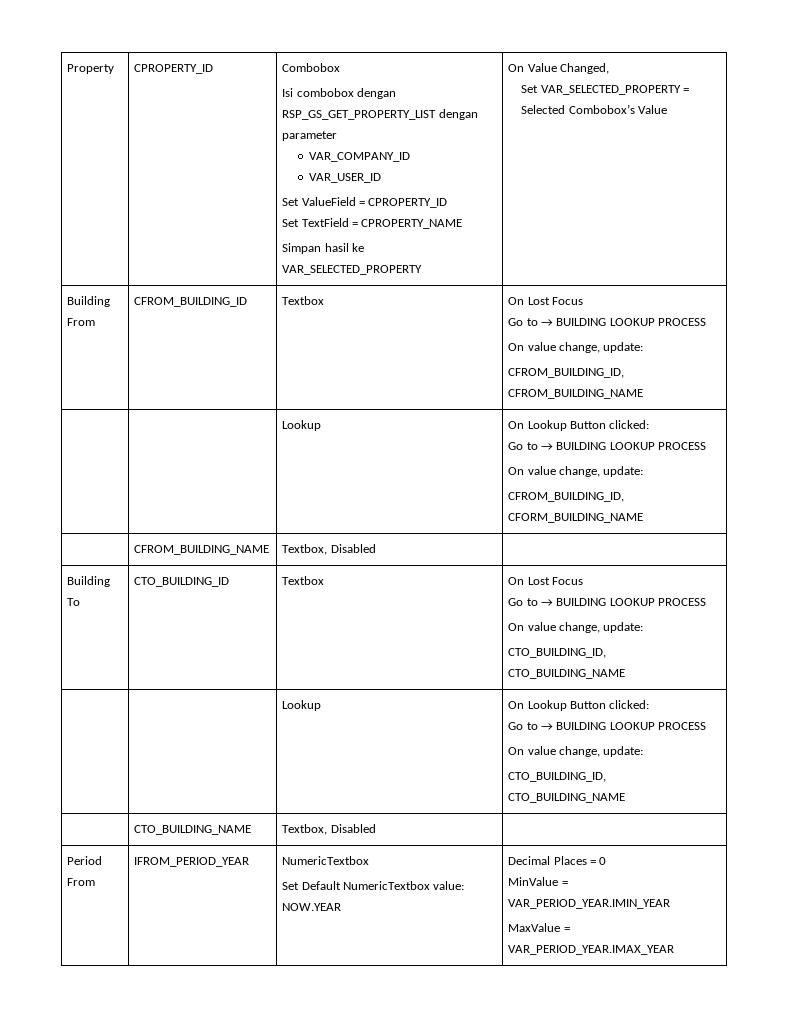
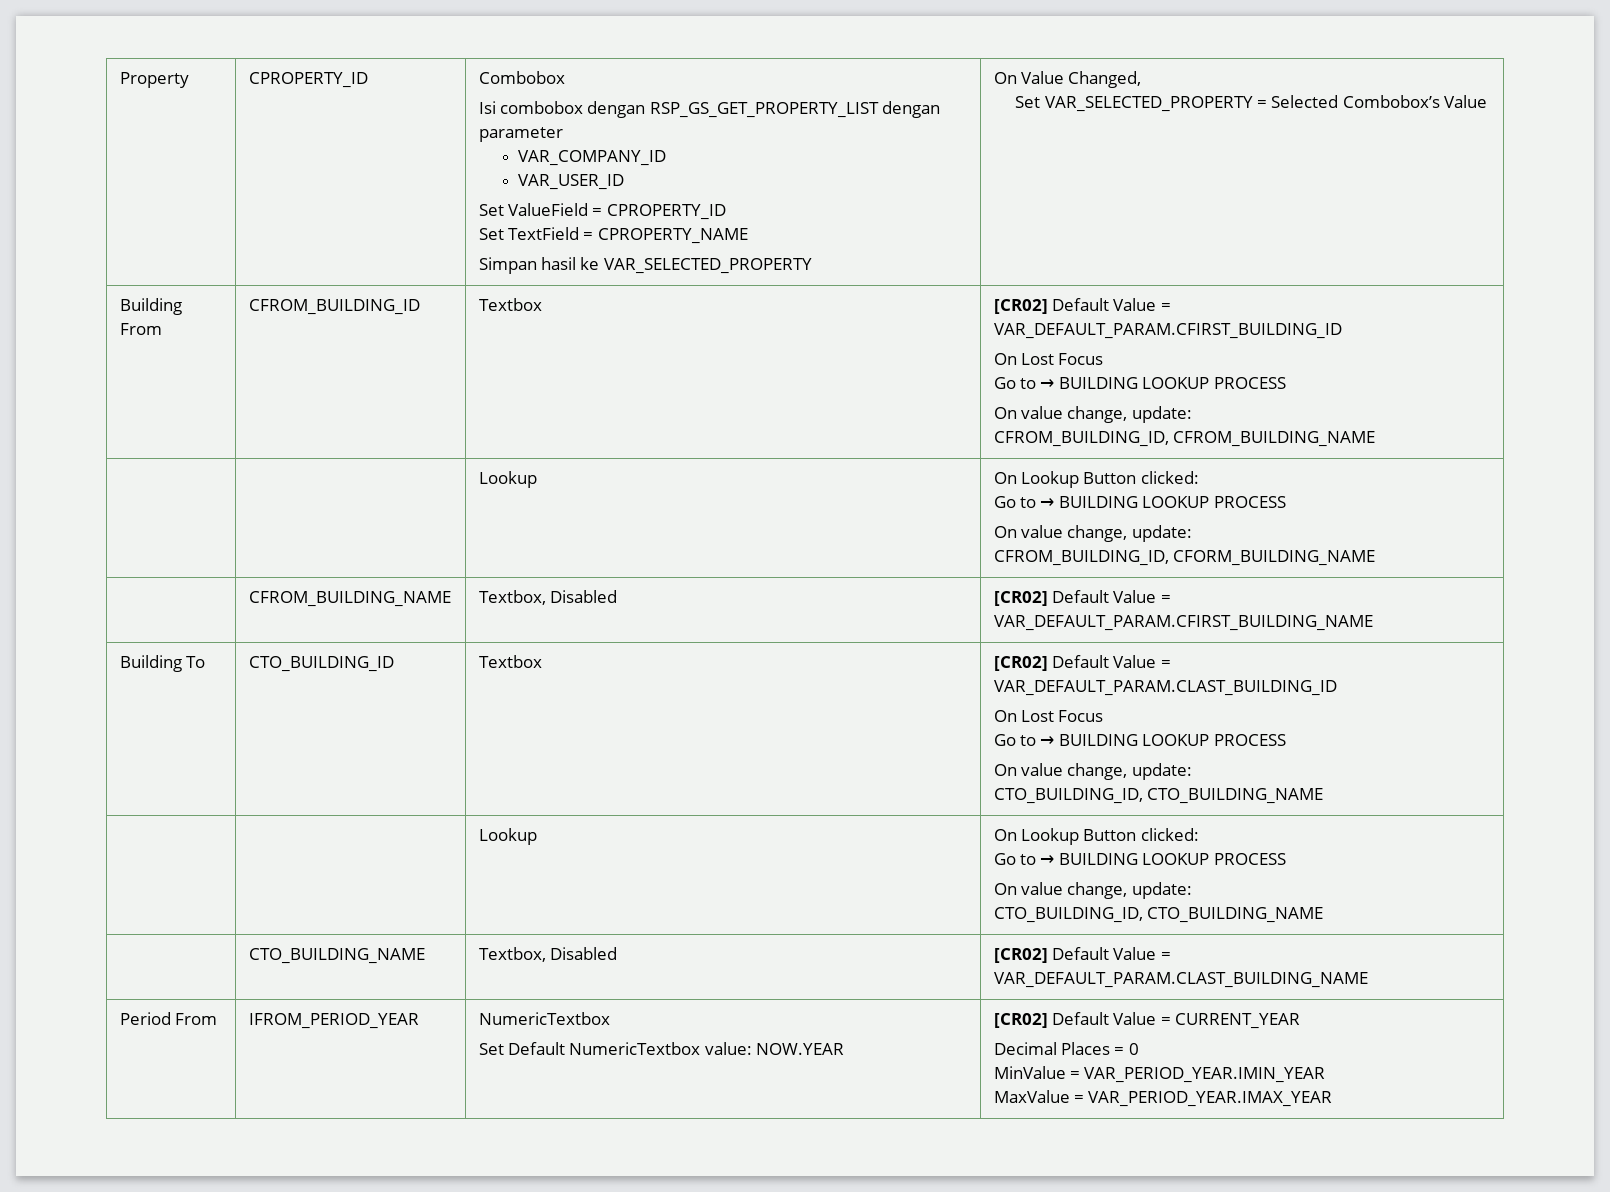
- Building From | CFROM_BUILDING_ID | Textbox | On Lost Focus
+ Building From | CFROM_BUILDING_ID | Textbox | [CR02] Default Value = VAR_DEFAULT_PARAM.CFIRST_BUILDING_ID
+ On Lost Focus
- | CFROM_BUILDING_NAME | Textbox, Disabled |
+ | CFROM_BUILDING_NAME | Textbox, Disabled | [CR02] Default Value = VAR_DEFAULT_PARAM.CFIRST_BUILDING_NAME
- Building To | CTO_BUILDING_ID | Textbox | On Lost Focus
+ Building To | CTO_BUILDING_ID | Textbox | [CR02] Default Value = VAR_DEFAULT_PARAM.CLAST_BUILDING_ID
+ On Lost Focus
- | CTO_BUILDING_NAME | Textbox, Disabled |
+ | CTO_BUILDING_NAME | Textbox, Disabled | [CR02] Default Value = VAR_DEFAULT_PARAM.CLAST_BUILDING_NAME
  Period From | IFROM_PERIOD_YEAR | NumericTextbox
- Set Default NumericTextbox value: NOW.YEAR | Decimal Places = 0
+ Set Default NumericTextbox value: NOW.YEAR | [CR02] Default Value = CURRENT_YEAR
+ Decimal Places = 0

